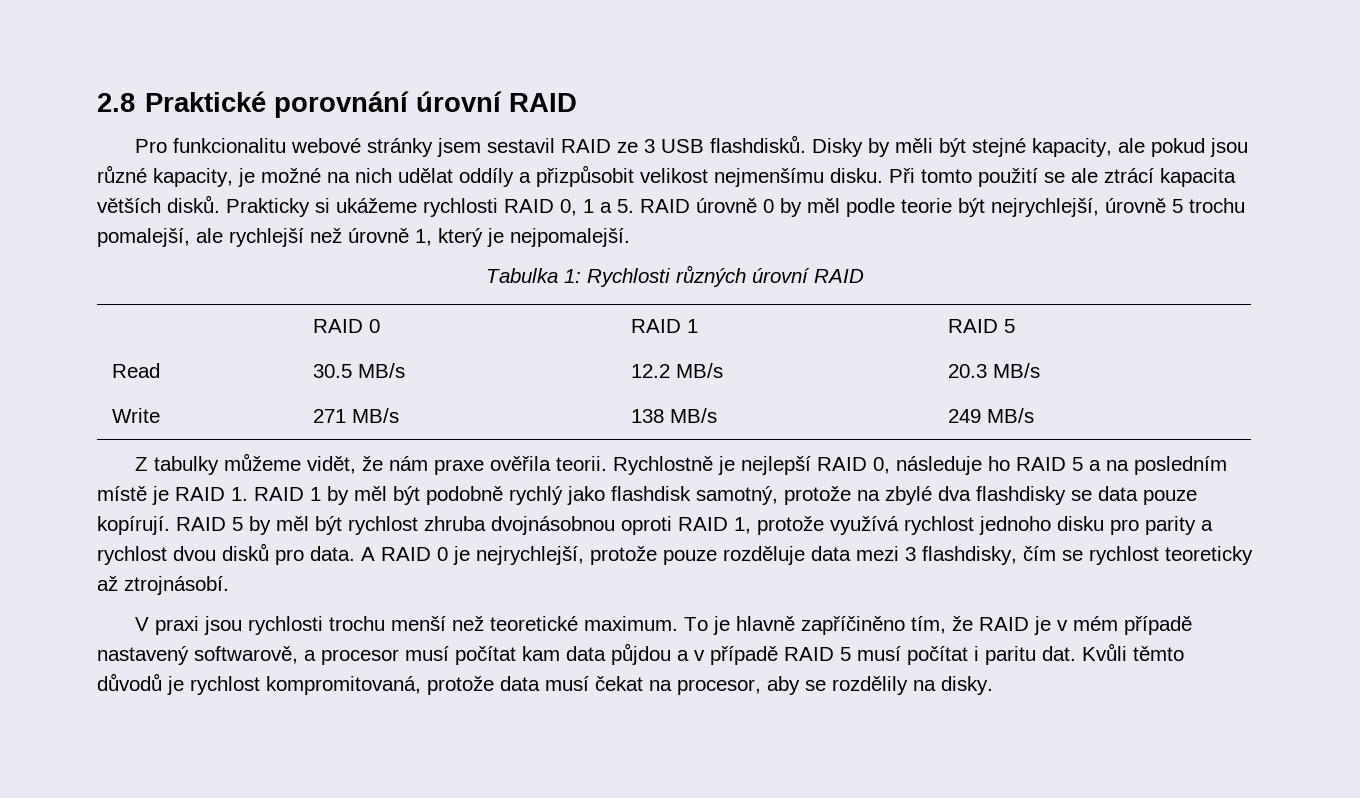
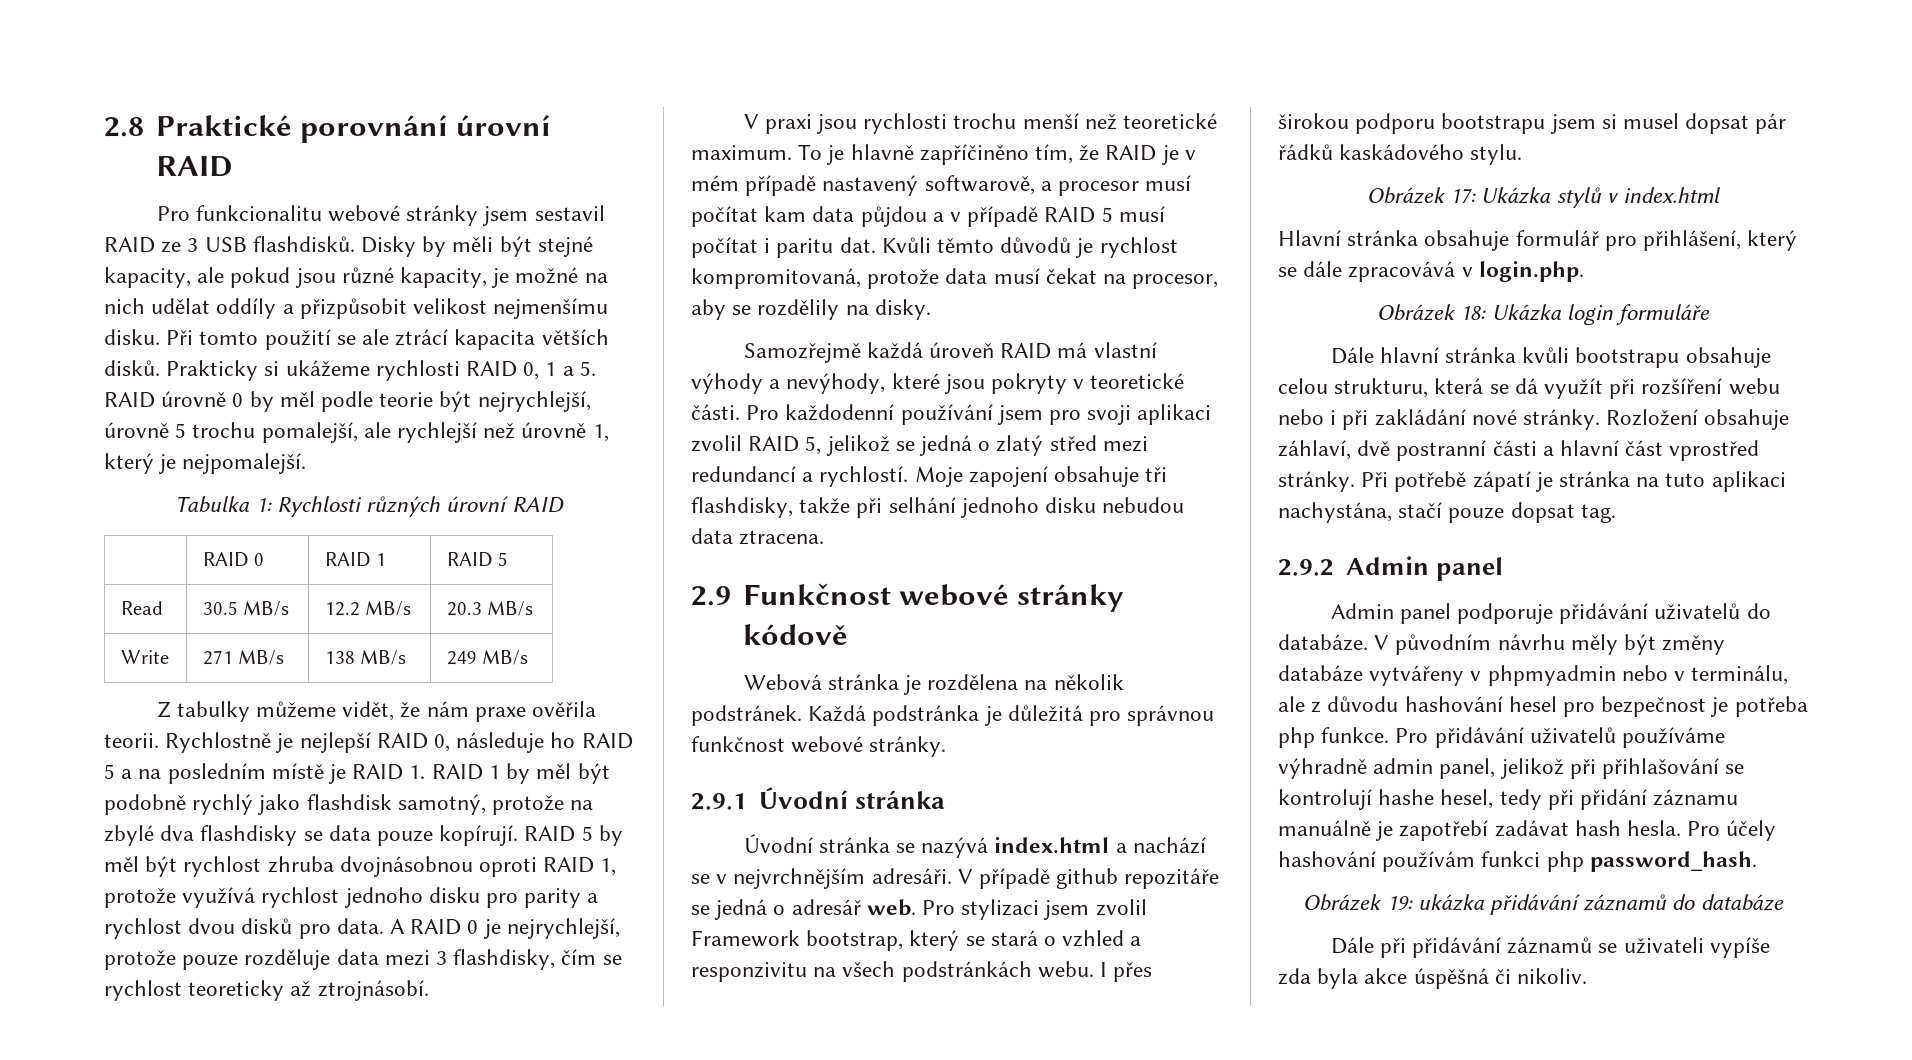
+ Samozřejmě každá úroveň RAID má vlastní výhody a nevýhody, které jsou pokryty v teoretické části. Pro každodenní používání jsem pro svoji aplikaci zvolil RAID 5, jelikož se jedná o zlatý střed mezi redundancí a rychlostí. Moje zapojení obsahuje tři flashdisky, takže při selhání jednoho disku nebudou data ztracena.
+ 2.9 Funkčnost webové stránky kódově
+ Webová stránka je rozdělena na několik podstránek. Každá podstránka je důležitá pro správnou funkčnost webové stránky.
+ 2.9.1 Úvodní stránka
+ Úvodní stránka se nazývá index.html a nachází se v nejvrchnějším adresáři. V případě github repozitáře se jedná o adresář web. Pro stylizaci jsem zvolil Framework bootstrap, který se stará o vzhled a responzivitu na všech podstránkách webu. I přes širokou podporu bootstrapu jsem si musel dopsat pár řádků kaskádového stylu.
+ Obrázek 17: Ukázka stylů v index.html
+ Hlavní stránka obsahuje formulář pro přihlášení, který se dále zpracovává v login.php.
+ Obrázek 18: Ukázka login formuláře
+ Dále hlavní stránka kvůli bootstrapu obsahuje celou strukturu, která se dá využít při rozšíření webu nebo i při zakládání nové stránky. Rozložení obsahuje záhlaví, dvě postranní části a hlavní část vprostřed stránky. Při potřebě zápatí je stránka na tuto aplikaci nachystána, stačí pouze dopsat tag.
+ 2.9.2 Admin panel
+ Admin panel podporuje přidávání uživatelů do databáze. V původním návrhu měly být změny databáze vytvářeny v phpmyadmin nebo v terminálu, ale z důvodu hashování hesel pro bezpečnost je potřeba php funkce. Pro přidávání uživatelů používáme výhradně admin panel, jelikož při přihlašování se kontrolují hashe hesel, tedy při přidání záznamu manuálně je zapotřebí zadávat hash hesla. Pro účely hashování používám funkci php password_hash.
+ Obrázek 19: ukázka přidávání záznamů do databáze
+ Dále při přidávání záznamů se uživateli vypíše zda byla akce úspěšná či nikoliv.

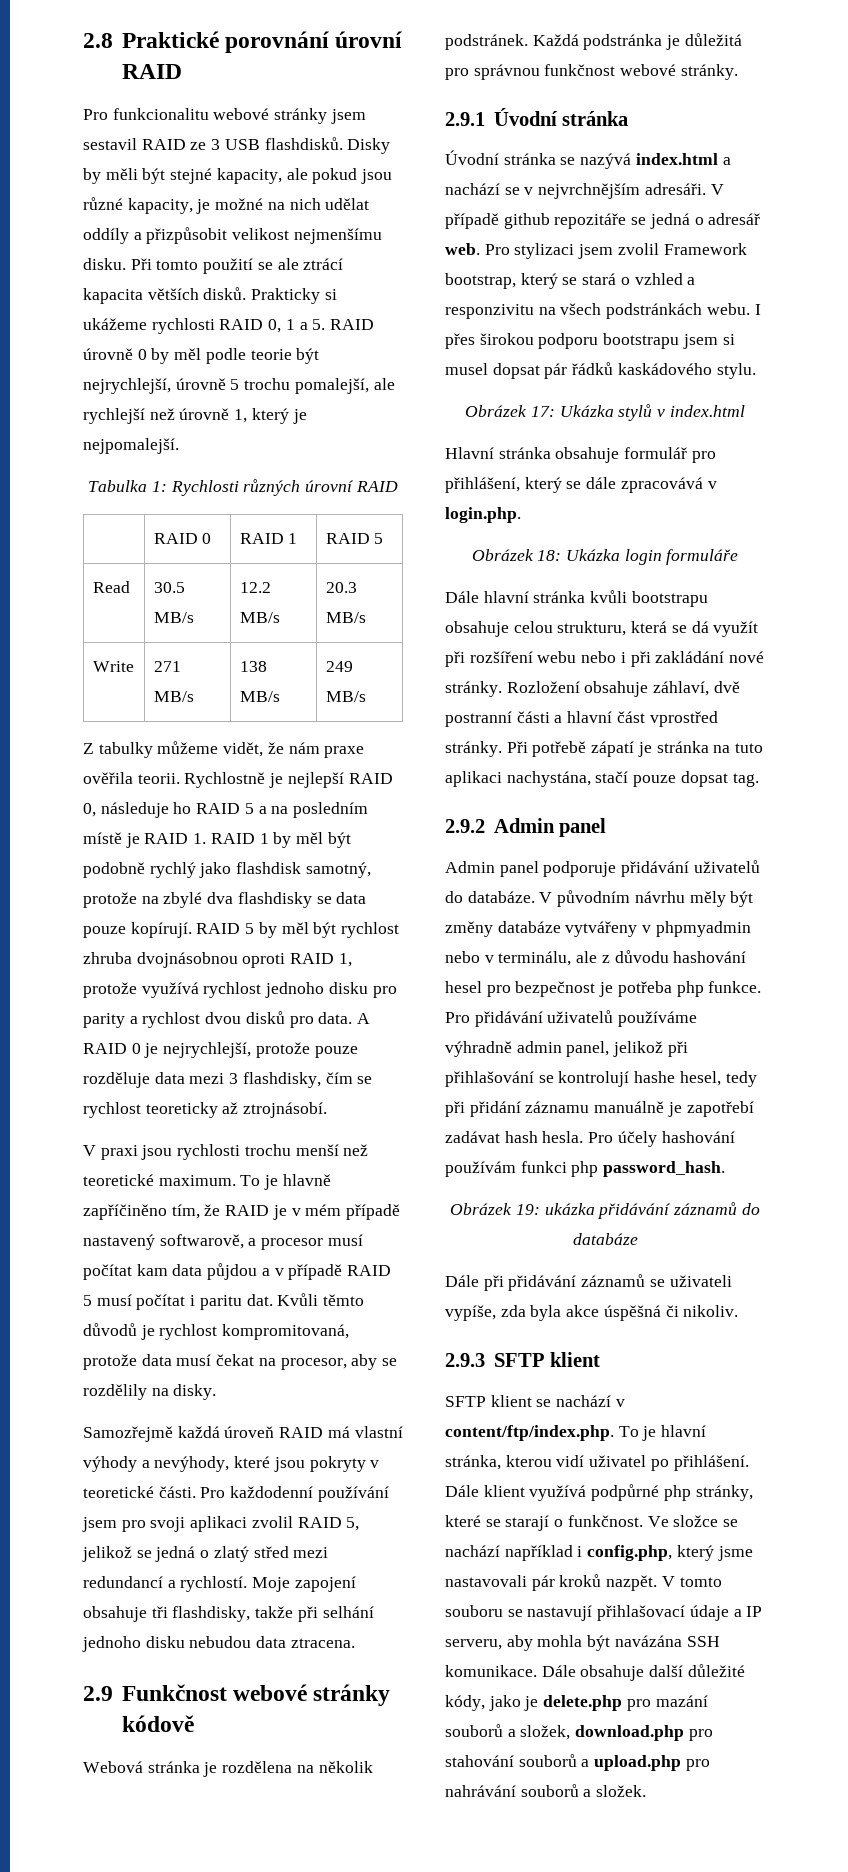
- Dále při přidávání záznamů se uživateli vypíše zda byla akce úspěšná či nikoliv.
+ Dále při přidávání záznamů se uživateli vypíše, zda byla akce úspěšná či nikoliv.
+ 2.9.3 SFTP klient
+ SFTP klient se nachází v content/ftp/index.php. To je hlavní stránka, kterou vidí uživatel po přihlášení. Dále klient využívá podpůrné php stránky, které se starají o funkčnost. Ve složce se nachází například i config.php, který jsme nastavovali pár kroků nazpět. V tomto souboru se nastavují přihlašovací údaje a IP serveru, aby mohla být navázána SSH komunikace. Dále obsahuje další důležité kódy, jako je delete.php pro mazání souborů a složek, download.php pro stahování souborů a upload.php pro nahrávání souborů a složek.

